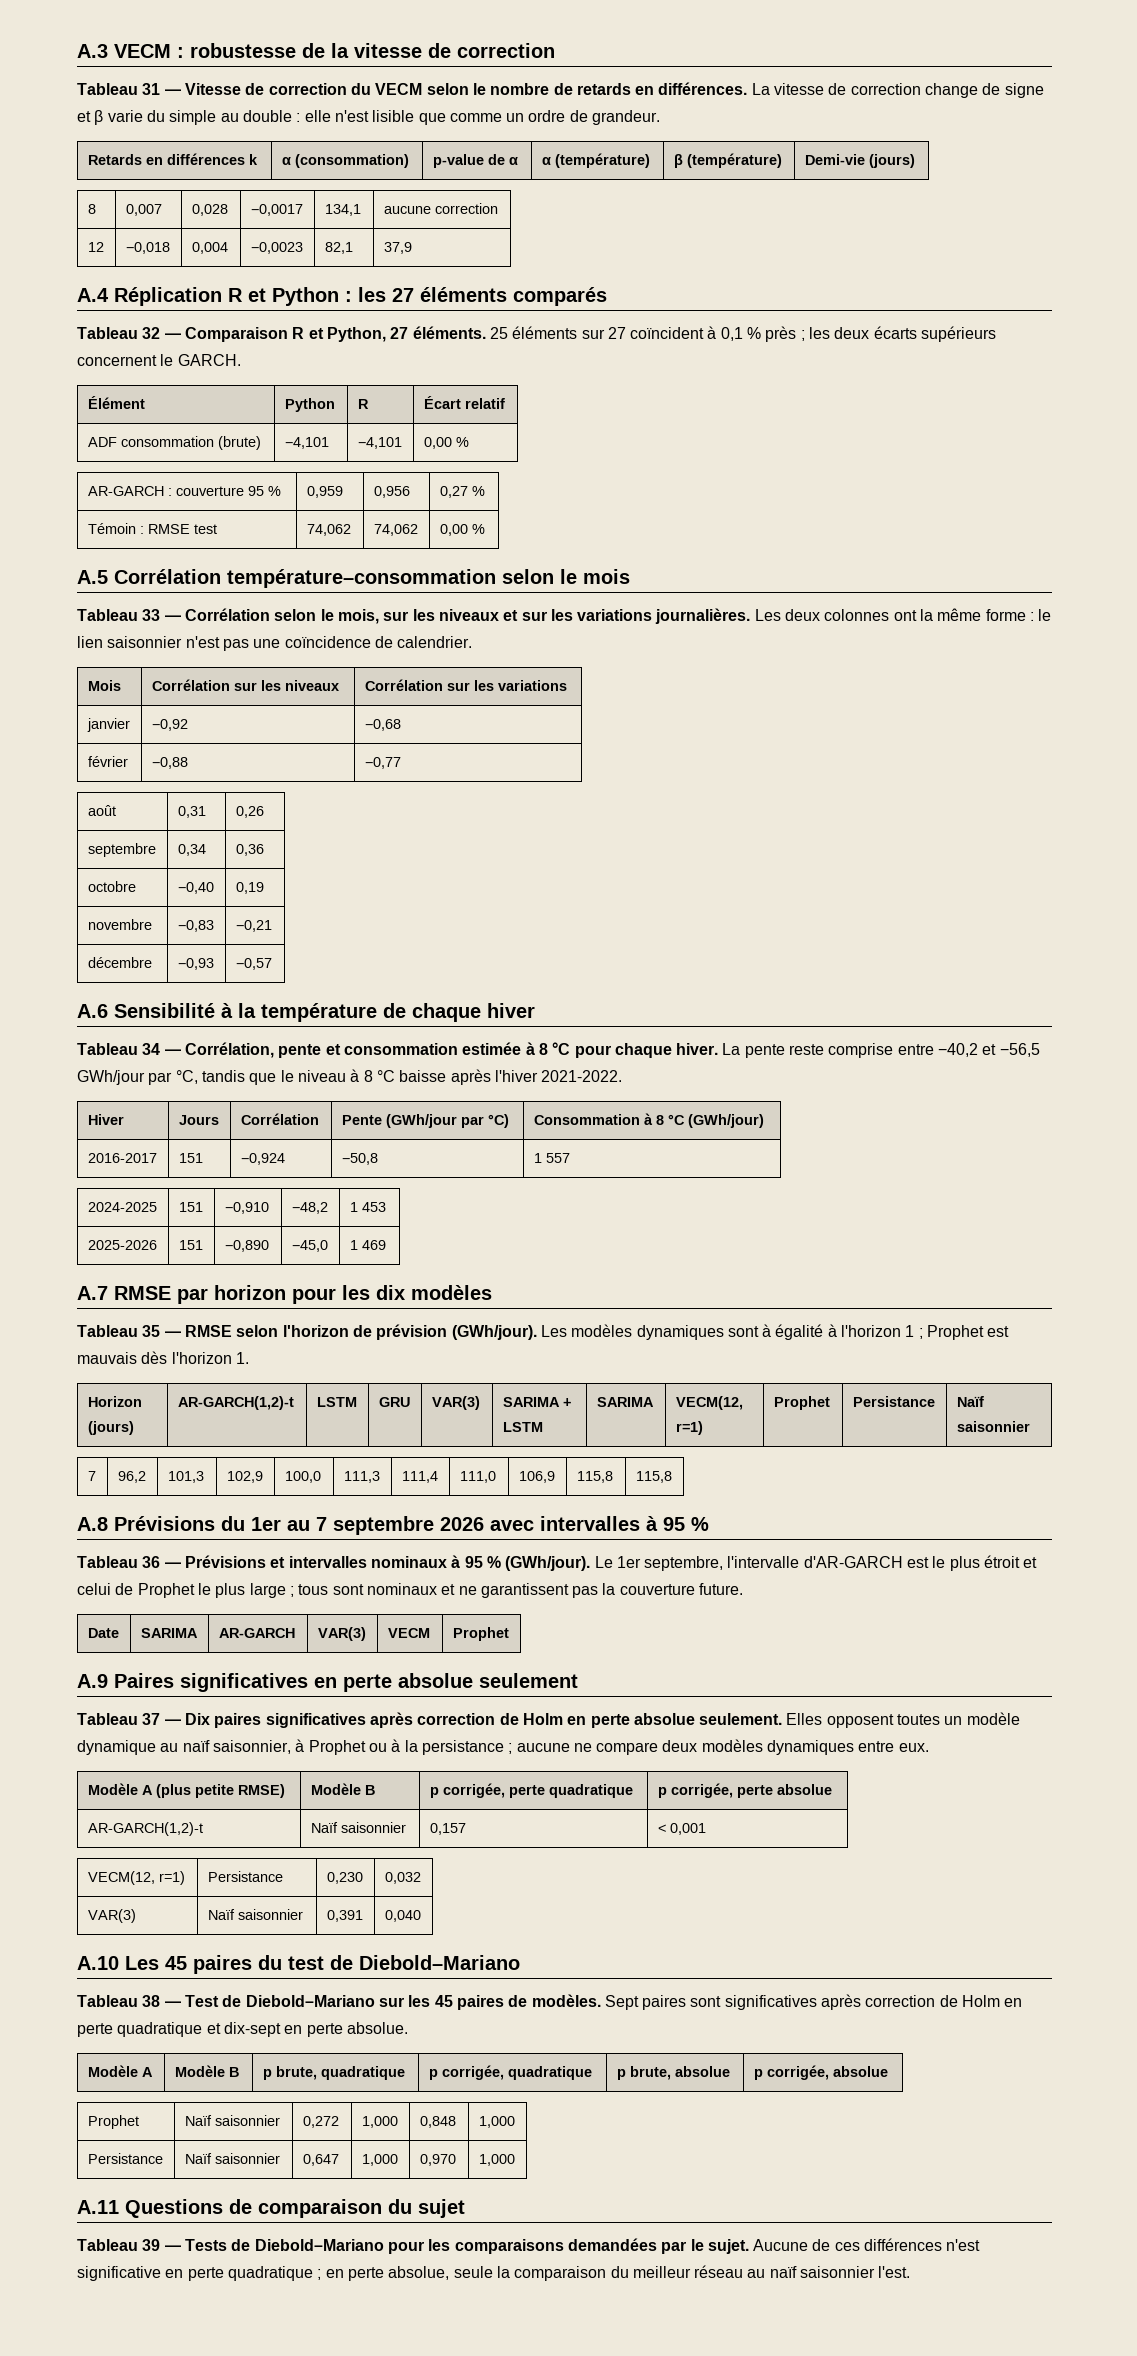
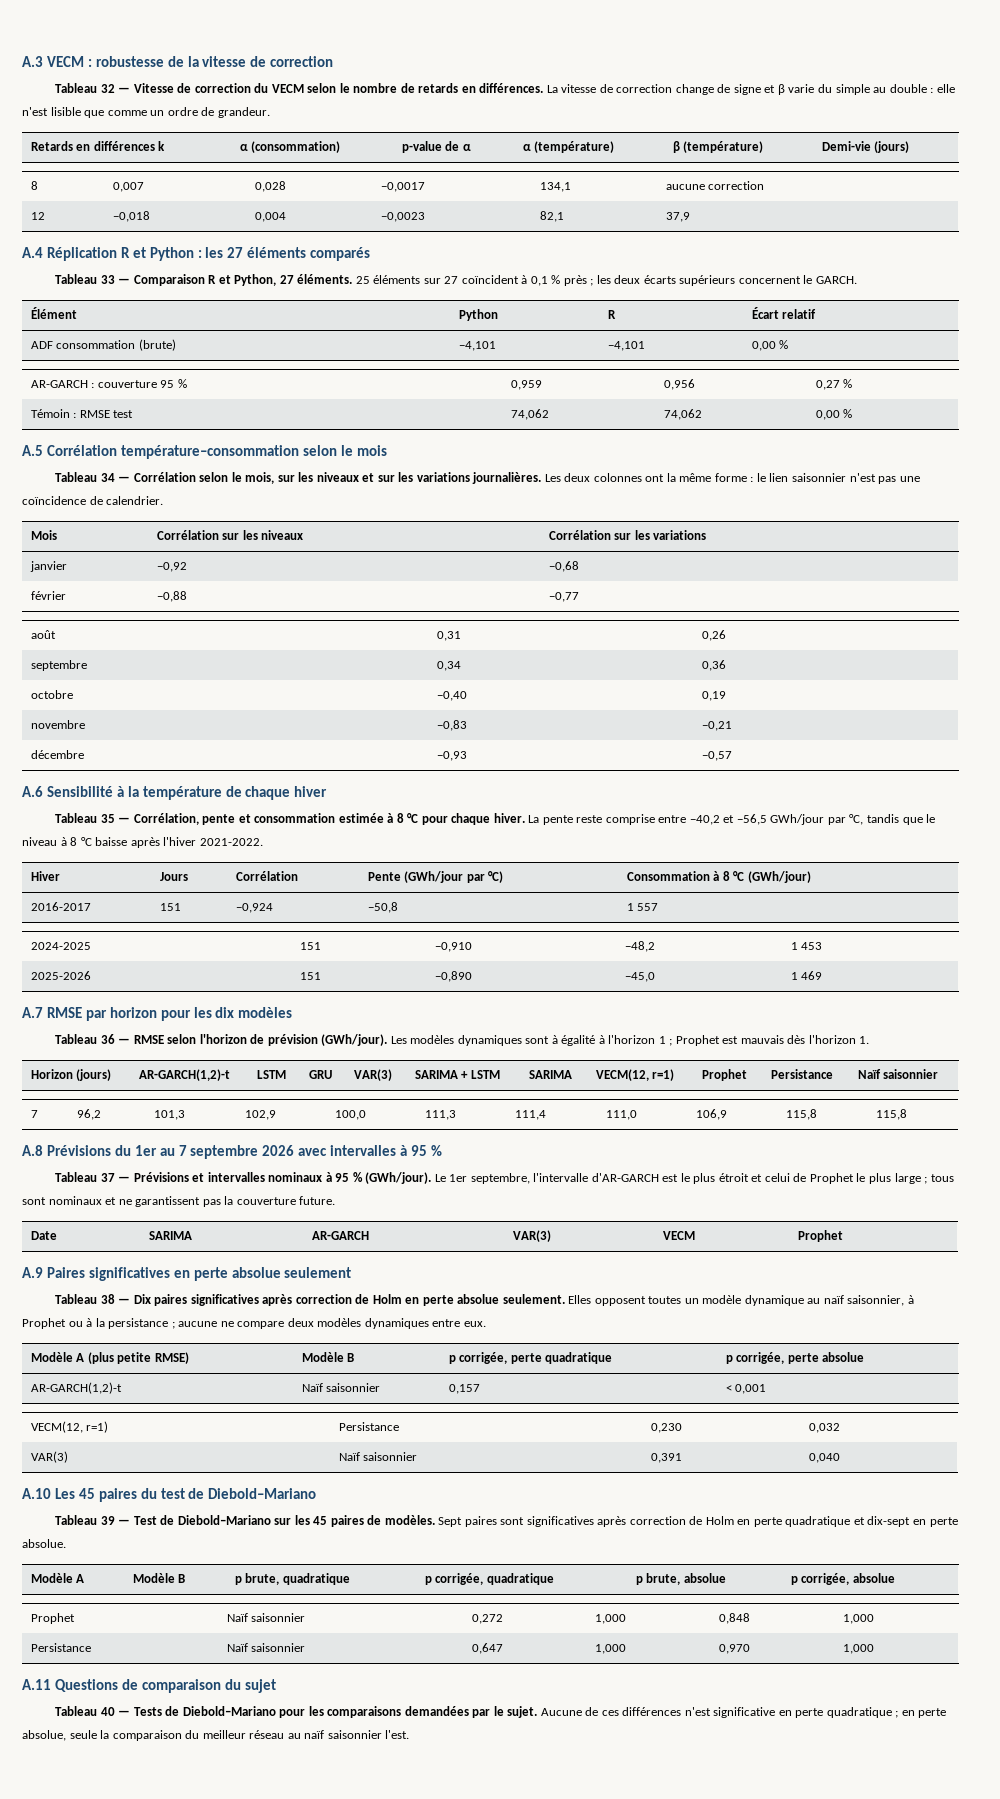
- Tableau 31 — Vitesse de correction du VECM selon le nombre de retards en différences.
+ Tableau 32 — Vitesse de correction du VECM selon le nombre de retards en différences.
- Tableau 32 — Comparaison R et Python, 27 éléments.
+ Tableau 33 — Comparaison R et Python, 27 éléments.
- Tableau 33 — Corrélation selon le mois, sur les niveaux et sur les variations journalières.
+ Tableau 34 — Corrélation selon le mois, sur les niveaux et sur les variations journalières.
- Tableau 34 — Corrélation, pente et consommation estimée à 8 °C pour chaque hiver.
+ Tableau 35 — Corrélation, pente et consommation estimée à 8 °C pour chaque hiver.
- Tableau 35 — RMSE selon l'horizon de prévision (GWh/jour).
+ Tableau 36 — RMSE selon l'horizon de prévision (GWh/jour).
- Tableau 36 — Prévisions et intervalles nominaux à 95 % (GWh/jour).
+ Tableau 37 — Prévisions et intervalles nominaux à 95 % (GWh/jour).
- Tableau 37 — Dix paires significatives après correction de Holm en perte absolue seulement.
+ Tableau 38 — Dix paires significatives après correction de Holm en perte absolue seulement.
- Tableau 38 — Test de Diebold–Mariano sur les 45 paires de modèles.
+ Tableau 39 — Test de Diebold–Mariano sur les 45 paires de modèles.
- Tableau 39 — Tests de Diebold–Mariano pour les comparaisons demandées par le sujet.
+ Tableau 40 — Tests de Diebold–Mariano pour les comparaisons demandées par le sujet.

